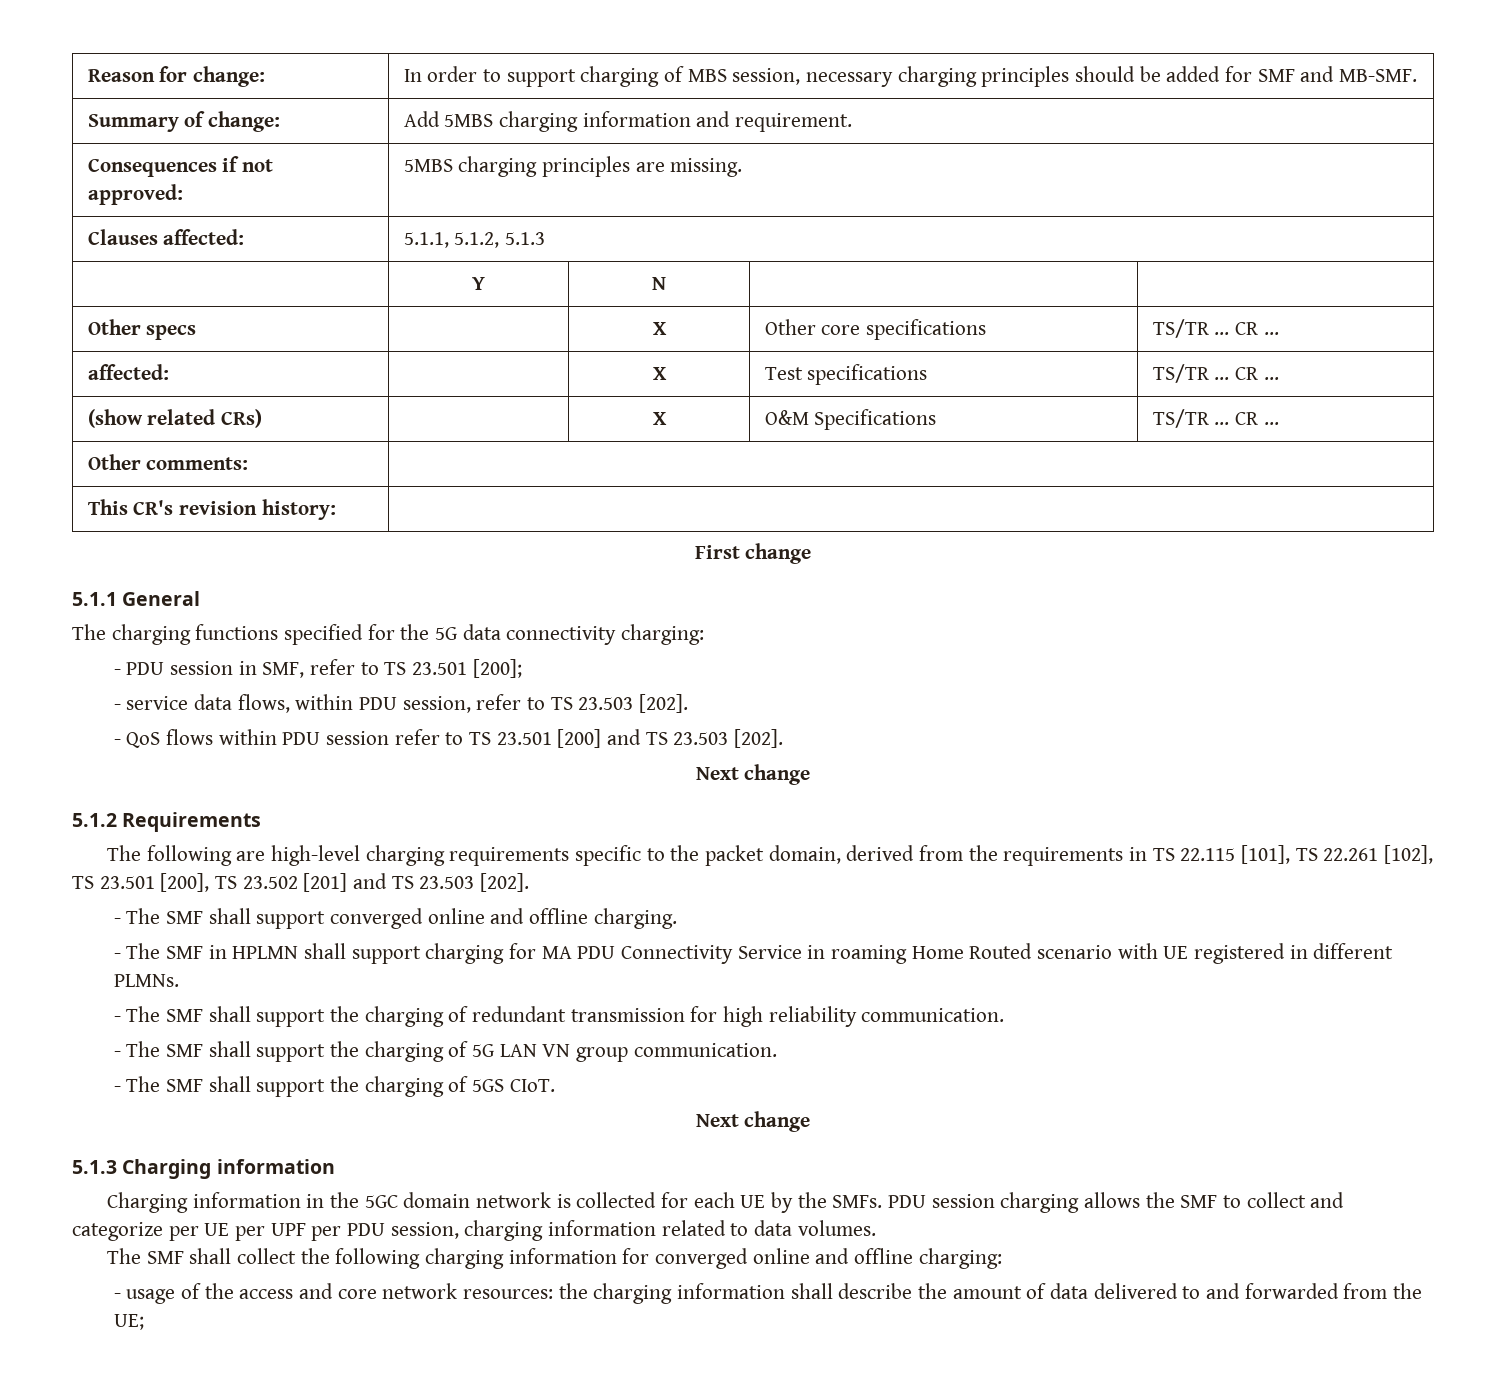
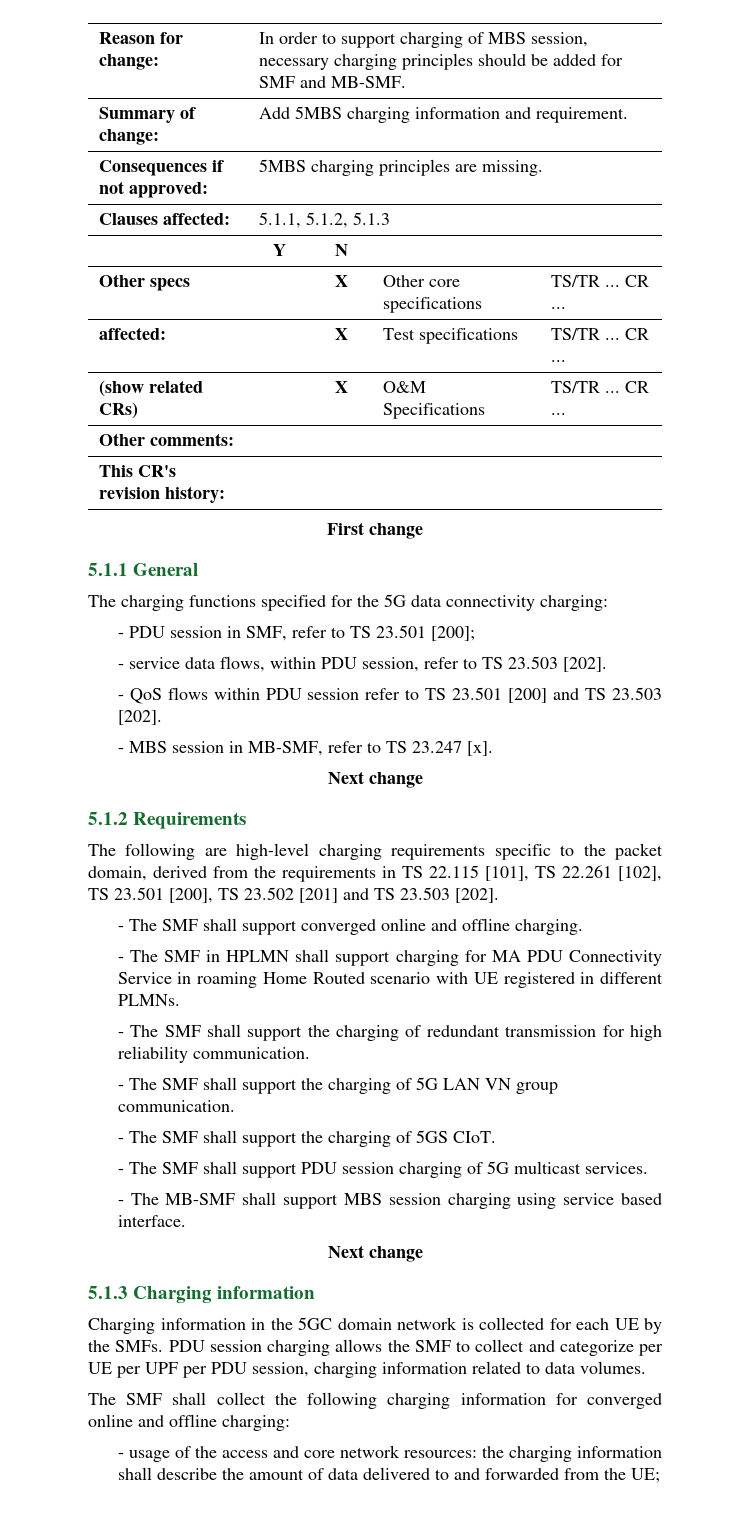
+ - MBS session in MB-SMF, refer to TS 23.247 [x].
+ - The SMF shall support PDU session charging of 5G multicast services.
+ - The MB-SMF shall support MBS session charging using service based interface.

